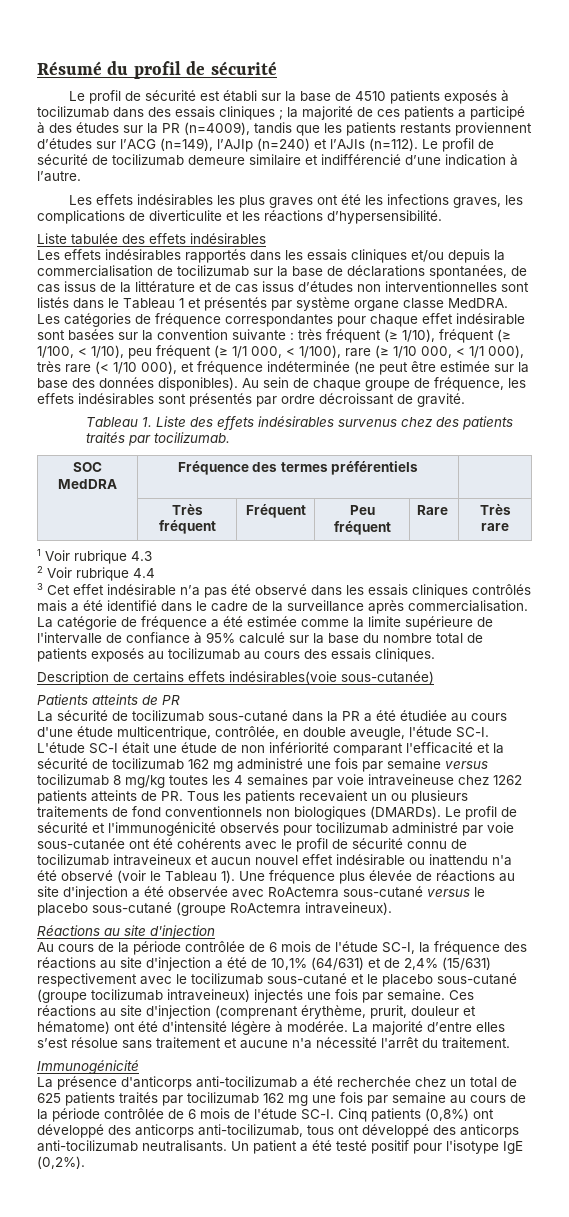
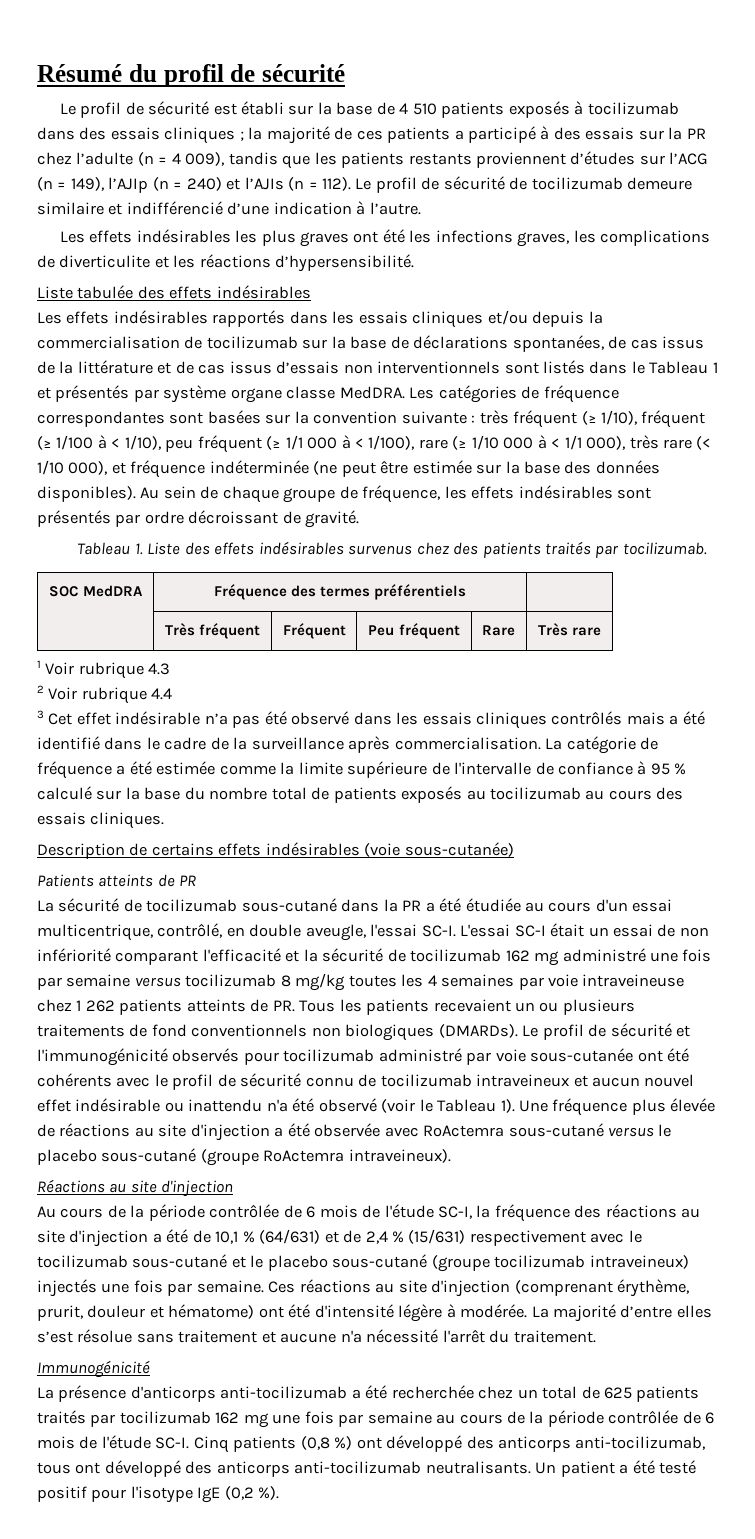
- Le profil de sécurité est établi sur la base de 4510 patients exposés à tocilizumab dans des essais cliniques ; la majorité de ces patients a participé à des études sur la PR (n=4009), tandis que les patients restants proviennent d’études sur l’ACG (n=149), l’AJIp (n=240) et l’AJIs (n=112).
+ Le profil de sécurité est établi sur la base de 4 510 patients exposés à tocilizumab dans des essais cliniques ; la majorité de ces patients a participé à des essais sur la PR chez l’adulte (n = 4 009), tandis que les patients restants proviennent d’études sur l’ACG (n = 149), l’AJIp (n = 240) et l’AJIs (n = 112).
- Les effets indésirables rapportés dans les essais cliniques et/ou depuis la commercialisation de tocilizumab sur la base de déclarations spontanées, de cas issus de la littérature et de cas issus d’études non interventionnelles sont listés dans le Tableau 1 et présentés par système organe classe MedDRA.
+ Les effets indésirables rapportés dans les essais cliniques et/ou depuis la commercialisation de tocilizumab sur la base de déclarations spontanées, de cas issus de la littérature et de cas issus d’essais non interventionnels sont listés dans le Tableau 1 et présentés par système organe classe MedDRA.
- Les catégories de fréquence correspondantes pour chaque effet indésirable sont basées sur la convention suivante : très fréquent (≥ 1/10), fréquent (≥ 1/100, < 1/10), peu fréquent (≥ 1/1 000, < 1/100), rare (≥ 1/10 000, < 1/1 000), très rare (< 1/10 000), et fréquence indéterminée (ne peut être estimée sur la base des données disponibles).
+ Les catégories de fréquence correspondantes sont basées sur la convention suivante : très fréquent (≥ 1/10), fréquent (≥ 1/100 à < 1/10), peu fréquent (≥ 1/1 000 à < 1/100), rare (≥ 1/10 000 à < 1/1 000), très rare (< 1/10 000), et fréquence indéterminée (ne peut être estimée sur la base des données disponibles).
- La catégorie de fréquence a été estimée comme la limite supérieure de l'intervalle de confiance à 95% calculé sur la base du nombre total de patients exposés au tocilizumab au cours des essais cliniques.
+ La catégorie de fréquence a été estimée comme la limite supérieure de l'intervalle de confiance à 95 % calculé sur la base du nombre total de patients exposés au tocilizumab au cours des essais cliniques.
- Description de certains effets indésirables(voie sous-cutanée)
+ Description de certains effets indésirables (voie sous-cutanée)
- La sécurité de tocilizumab sous-cutané dans la PR a été étudiée au cours d'une étude multicentrique, contrôlée, en double aveugle, l'étude SC-I. L'étude SC-I était une étude de non infériorité comparant l'efficacité et la sécurité de tocilizumab 162 mg administré une fois par semaine versus tocilizumab 8 mg/kg toutes les 4 semaines par voie intraveineuse chez 1262 patients atteints de PR. Tous les patients recevaient un ou plusieurs traitements de fond conventionnels non biologiques (DMARDs).
+ La sécurité de tocilizumab sous-cutané dans la PR a été étudiée au cours d'un essai multicentrique, contrôlé, en double aveugle, l'essai SC-I. L'essai SC-I était un essai de non infériorité comparant l'efficacité et la sécurité de tocilizumab 162 mg administré une fois par semaine versus tocilizumab 8 mg/kg toutes les 4 semaines par voie intraveineuse chez 1 262 patients atteints de PR. Tous les patients recevaient un ou plusieurs traitements de fond conventionnels non biologiques (DMARDs).
- Au cours de la période contrôlée de 6 mois de l'étude SC-I, la fréquence des réactions au site d'injection a été de 10,1% (64/631) et de 2,4% (15/631) respectivement avec le tocilizumab sous-cutané et le placebo sous-cutané (groupe tocilizumab intraveineux) injectés une fois par semaine.
+ Au cours de la période contrôlée de 6 mois de l'étude SC-I, la fréquence des réactions au site d'injection a été de 10,1 % (64/631) et de 2,4 % (15/631) respectivement avec le tocilizumab sous-cutané et le placebo sous-cutané (groupe tocilizumab intraveineux) injectés une fois par semaine.
- Cinq patients (0,8%) ont développé des anticorps anti-tocilizumab, tous ont développé des anticorps anti-tocilizumab neutralisants.
+ Cinq patients (0,8 %) ont développé des anticorps anti-tocilizumab, tous ont développé des anticorps anti-tocilizumab neutralisants.
- Un patient a été testé positif pour l'isotype IgE (0,2%).
+ Un patient a été testé positif pour l'isotype IgE (0,2 %).

